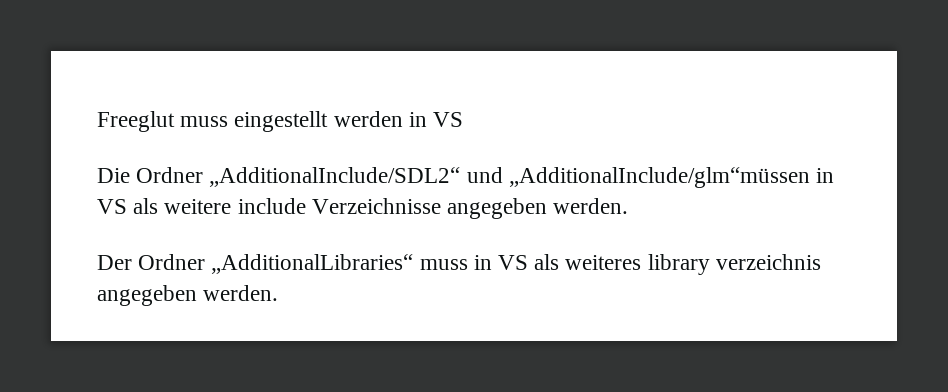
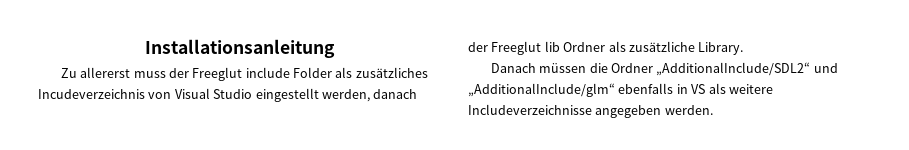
- Freeglut muss eingestellt werden in VS
- Die Ordner „AdditionalInclude/SDL2“ und „AdditionalInclude/glm“müssen in VS als weitere include Verzeichnisse angegeben werden.
- Der Ordner „AdditionalLibraries“ muss in VS als weiteres library verzeichnis angegeben werden.
+ Installationsanleitung
+ Zu allererst muss der Freeglut include Folder als zusätzliches Incudeverzeichnis von Visual Studio eingestellt werden, danach der Freeglut lib Ordner als zusätzliche Library.
+ Danach müssen die Ordner „AdditionalInclude/SDL2“ und „AdditionalInclude/glm“ ebenfalls in VS als weitere Includeverzeichnisse angegeben werden.

